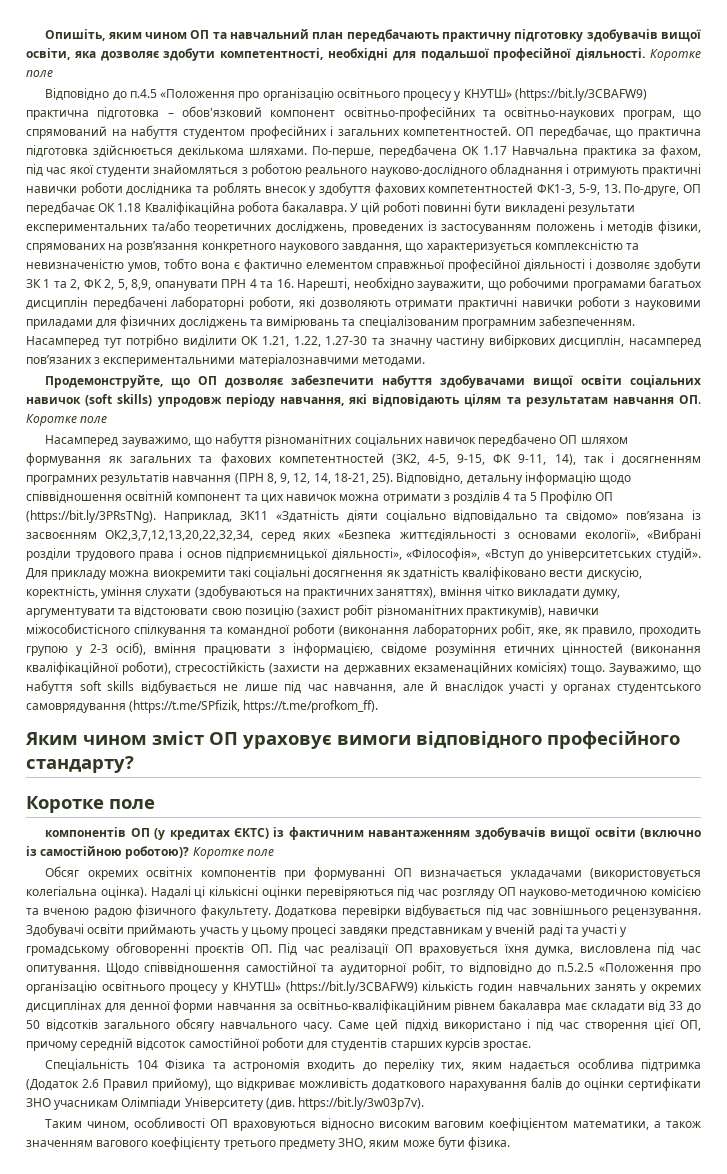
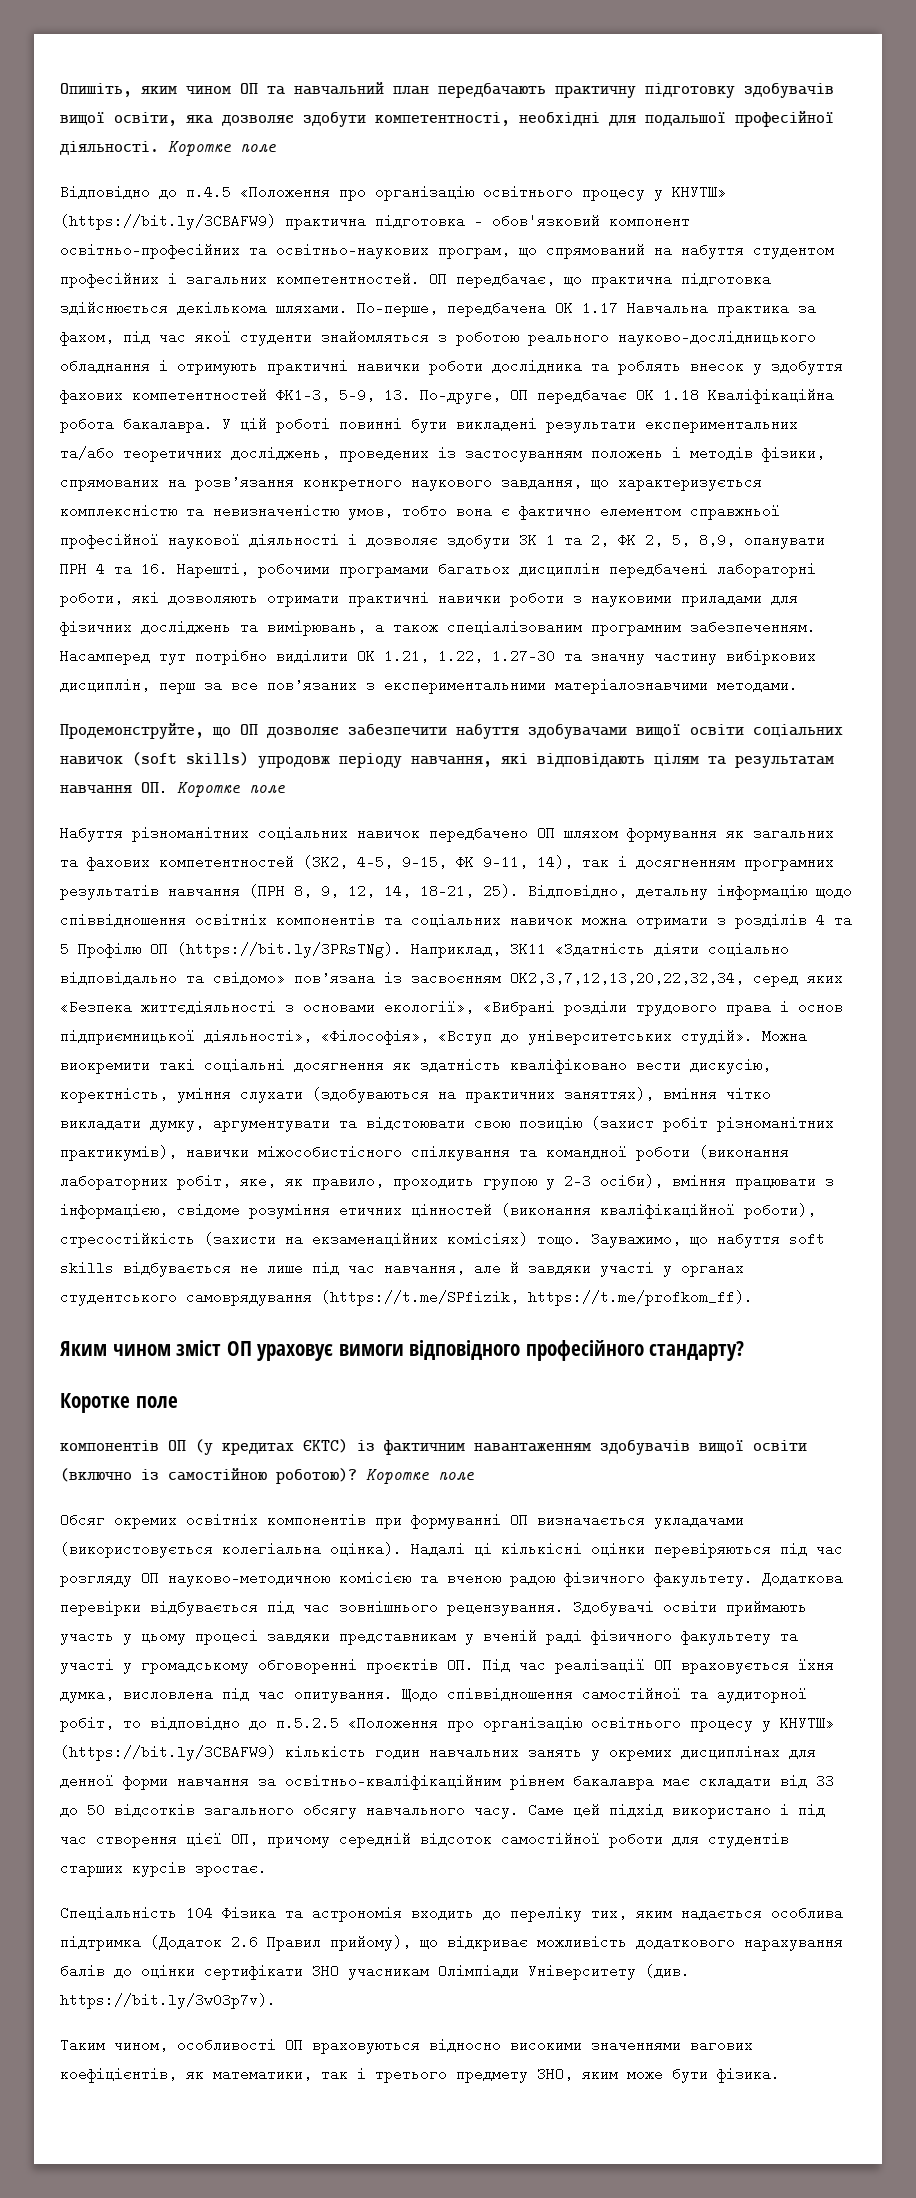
- По-перше, передбачена ОК 1.17 Навчальна практика за фахом, під час якої студенти знайомляться з роботою реального науково-дослідного обладнання і отримують практичні навички роботи дослідника та роблять внесок у здобуття фахових компетентностей ФК1-3, 5-9, 13. По-друге, ОП передбачає ОК 1.18 Кваліфікаційна робота бакалавра.
+ По-перше, передбачена ОК 1.17 Навчальна практика за фахом, під час якої студенти знайомляться з роботою реального науково-дослідницького обладнання і отримують практичні навички роботи дослідника та роблять внесок у здобуття фахових компетентностей ФК1-3, 5-9, 13. По-друге, ОП передбачає ОК 1.18 Кваліфікаційна робота бакалавра.
- У цій роботі повинні бути викладені результати експериментальних та/або теоретичних досліджень, проведених із застосуванням положень і методів фізики, спрямованих на розв’язання конкретного наукового завдання, що характеризується комплексністю та невизначеністю умов, тобто вона є фактично елементом справжньої професійної діяльності і дозволяє здобути ЗК 1 та 2, ФК 2, 5, 8,9, опанувати ПРН 4 та 16. Нарешті, необхідно зауважити, що робочими програмами багатьох дисциплін передбачені лабораторні роботи, які дозволяють отримати практичні навички роботи з науковими приладами для фізичних досліджень та вимірювань та спеціалізованим програмним забезпеченням.
+ У цій роботі повинні бути викладені результати експериментальних та/або теоретичних досліджень, проведених із застосуванням положень і методів фізики, спрямованих на розв’язання конкретного наукового завдання, що характеризується комплексністю та невизначеністю умов, тобто вона є фактично елементом справжньої професійної наукової діяльності і дозволяє здобути ЗК 1 та 2, ФК 2, 5, 8,9, опанувати ПРН 4 та 16. Нарешті, робочими програмами багатьох дисциплін передбачені лабораторні роботи, які дозволяють отримати практичні навички роботи з науковими приладами для фізичних досліджень та вимірювань, а також спеціалізованим програмним забезпеченням.
- Насамперед тут потрібно виділити ОК 1.21, 1.22, 1.27-30 та значну частину вибіркових дисциплін, насамперед пов’язаних з експериментальними матеріалознавчими методами.
+ Насамперед тут потрібно виділити ОК 1.21, 1.22, 1.27-30 та значну частину вибіркових дисциплін, перш за все пов’язаних з експериментальними матеріалознавчими методами.
- Насамперед зауважимо, що набуття різноманітних соціальних навичок передбачено ОП шляхом формування як загальних та фахових компетентностей (ЗК2, 4-5, 9-15, ФК 9-11, 14), так і досягненням програмних результатів навчання (ПРН 8, 9, 12, 14, 18-21, 25).
+ Набуття різноманітних соціальних навичок передбачено ОП шляхом формування як загальних та фахових компетентностей (ЗК2, 4-5, 9-15, ФК 9-11, 14), так і досягненням програмних результатів навчання (ПРН 8, 9, 12, 14, 18-21, 25).
- Відповідно, детальну інформацію щодо співвідношення освітній компонент та цих навичок можна отримати з розділів 4 та 5 Профілю ОП (https://bit.ly/3PRsTNg). Наприклад, ЗК11 «Здатність діяти соціально відповідально та свідомо» пов’язана із засвоєнням ОК2,3,7,12,13,20,22,32,34, серед яких «Безпека життєдіяльності з основами екології», «Вибрані розділи трудового права і основ підприємницької діяльності», «Філософія», «Вступ до університетських студій».
+ Відповідно, детальну інформацію щодо співвідношення освітніх компонентів та соціальних навичок можна отримати з розділів 4 та 5 Профілю ОП (https://bit.ly/3PRsTNg). Наприклад, ЗК11 «Здатність діяти соціально відповідально та свідомо» пов’язана із засвоєнням ОК2,3,7,12,13,20,22,32,34, серед яких «Безпека життєдіяльності з основами екології», «Вибрані розділи трудового права і основ підприємницької діяльності», «Філософія», «Вступ до університетських студій».
- Для прикладу можна виокремити такі соціальні досягнення як здатність кваліфіковано вести дискусію, коректність, уміння слухати (здобуваються на практичних заняттях), вміння чітко викладати думку, аргументувати та відстоювати свою позицію (захист робіт різноманітних практикумів), навички міжособистісного спілкування та командної роботи (виконання лабораторних робіт, яке, як правило, проходить групою у 2-3 осіб), вміння працювати з інформацією, свідоме розуміння етичних цінностей (виконання кваліфікаційної роботи), стресостійкість (захисти на державних екзаменаційних комісіях) тощо.
+ Можна виокремити такі соціальні досягнення як здатність кваліфіковано вести дискусію, коректність, уміння слухати (здобуваються на практичних заняттях), вміння чітко викладати думку, аргументувати та відстоювати свою позицію (захист робіт різноманітних практикумів), навички міжособистісного спілкування та командної роботи (виконання лабораторних робіт, яке, як правило, проходить групою у 2-3 осіби), вміння працювати з інформацією, свідоме розуміння етичних цінностей (виконання кваліфікаційної роботи), стресостійкість (захисти на екзаменаційних комісіях) тощо.
- Зауважимо, що набуття soft skills відбувається не лише під час навчання, але й внаслідок участі у органах студентського самоврядування (https://t.me/SPfizik, https://t.me/profkom_ff).
+ Зауважимо, що набуття soft skills відбувається не лише під час навчання, але й завдяки участі у органах студентського самоврядування (https://t.me/SPfizik, https://t.me/profkom_ff).
- Здобувачі освіти приймають участь у цьому процесі завдяки представникам у вченій раді та участі у громадському обговоренні проєктів ОП. Під час реалізації ОП враховується їхня думка, висловлена під час опитування.
+ Здобувачі освіти приймають участь у цьому процесі завдяки представникам у вченій раді фізичного факультету та участі у громадському обговоренні проєктів ОП. Під час реалізації ОП враховується їхня думка, висловлена під час опитування.
- Таким чином, особливості ОП враховуються відносно високим ваговим коефіцієнтом математики, а також значенням вагового коефіцієнту третього предмету ЗНО, яким може бути фізика.
+ Таким чином, особливості ОП враховуються відносно високими значеннями вагових коефіцієнтів, як математики, так і третього предмету ЗНО, яким може бути фізика.

